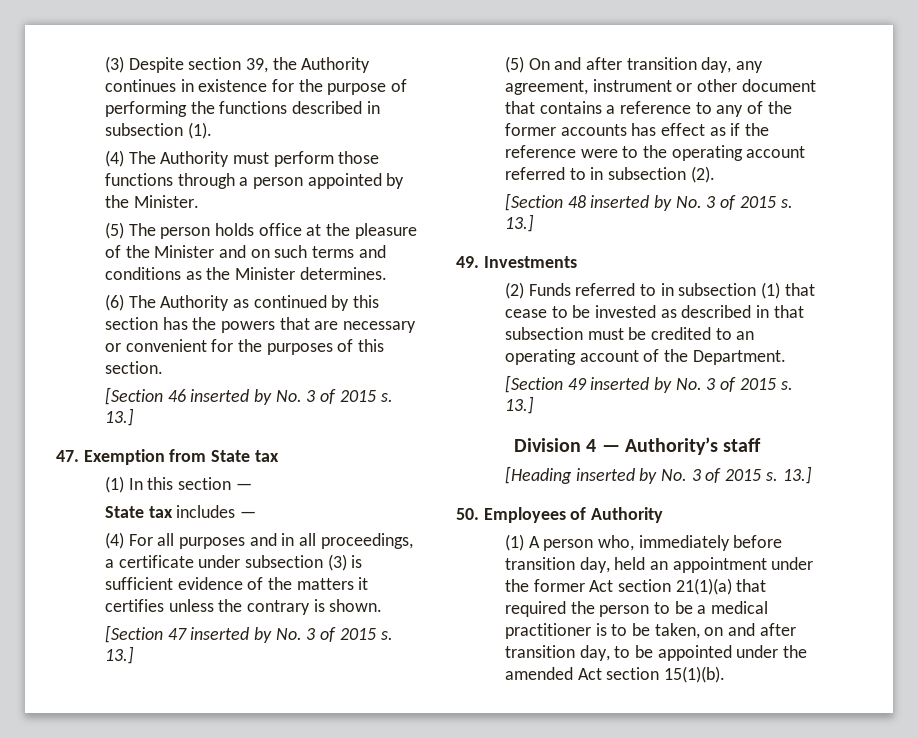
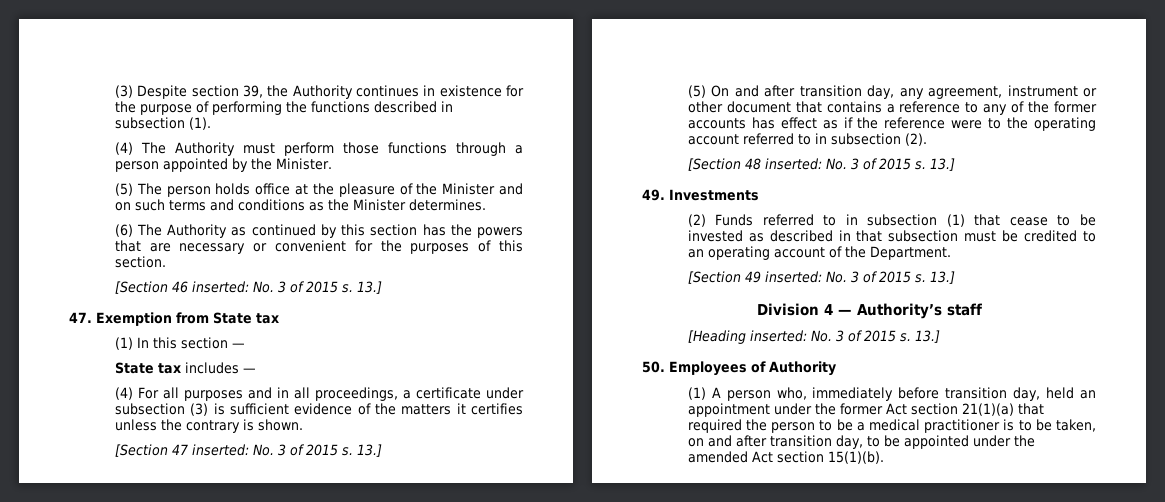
- [Section 46 inserted by No. 3 of 2015 s.
+ [Section 46 inserted: No. 3 of 2015 s.
- [Section 47 inserted by No. 3 of 2015 s.
+ [Section 47 inserted: No. 3 of 2015 s.
- [Section 48 inserted by No. 3 of 2015 s.
+ [Section 48 inserted: No. 3 of 2015 s.
- [Section 49 inserted by No. 3 of 2015 s.
+ [Section 49 inserted: No. 3 of 2015 s.
- [Heading inserted by No. 3 of 2015 s.
+ [Heading inserted: No. 3 of 2015 s.

